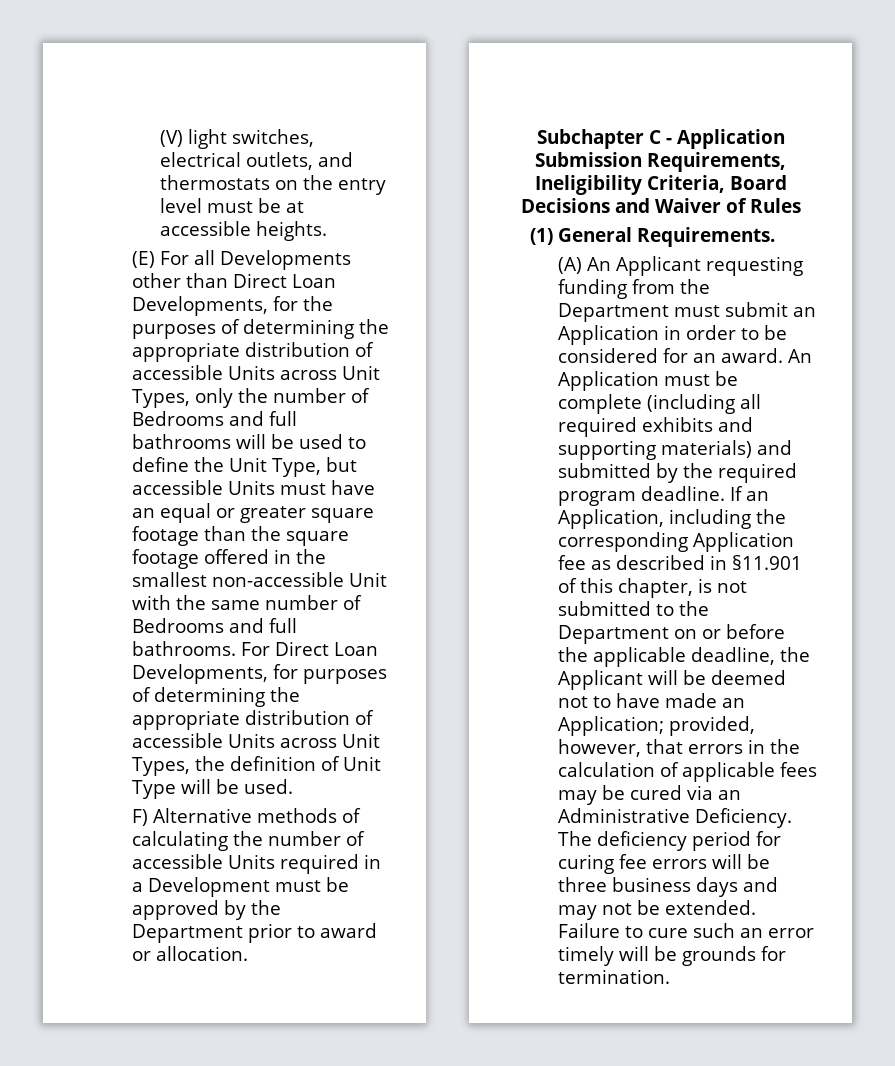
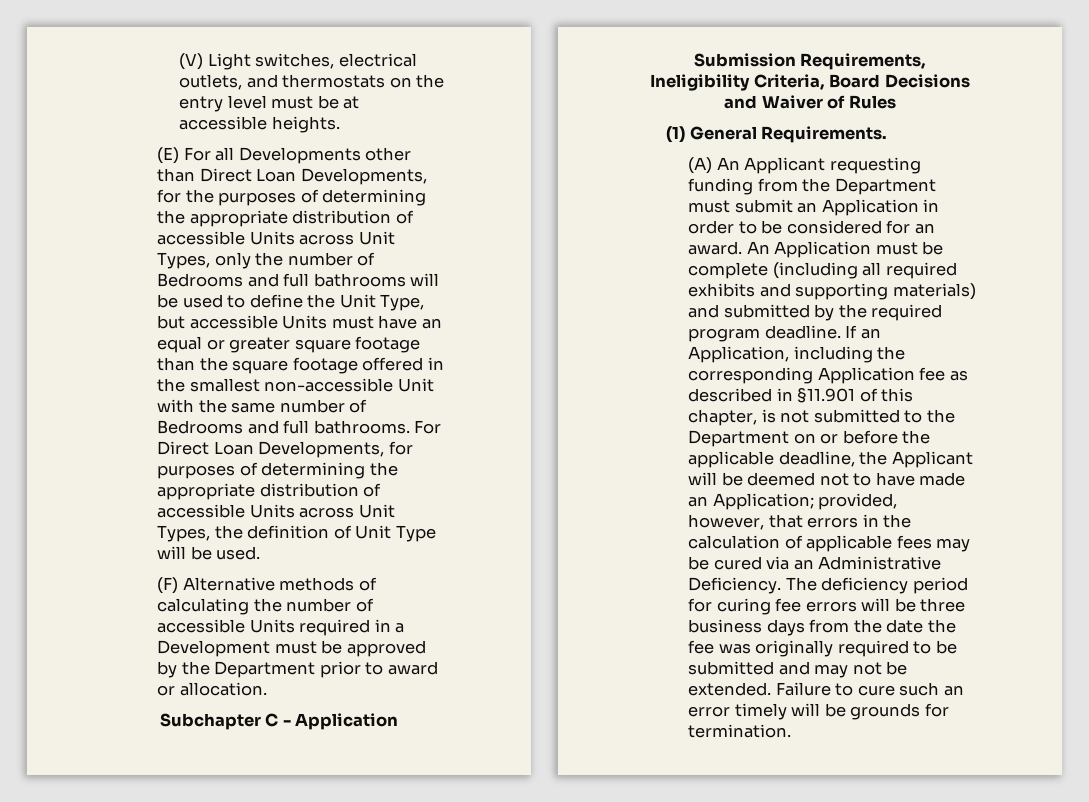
- (V) light switches, electrical outlets, and thermostats on the entry level must be at accessible heights.
+ (V) Light switches, electrical outlets, and thermostats on the entry level must be at accessible heights.
- F) Alternative methods of calculating the number of accessible Units required in a Development must be approved by the Department prior to award or allocation.
+ (F) Alternative methods of calculating the number of accessible Units required in a Development must be approved by the Department prior to award or allocation.
- The deficiency period for curing fee errors will be three business days and may not be extended.
+ The deficiency period for curing fee errors will be three business days from the date the fee was originally required to be submitted and may not be extended.

